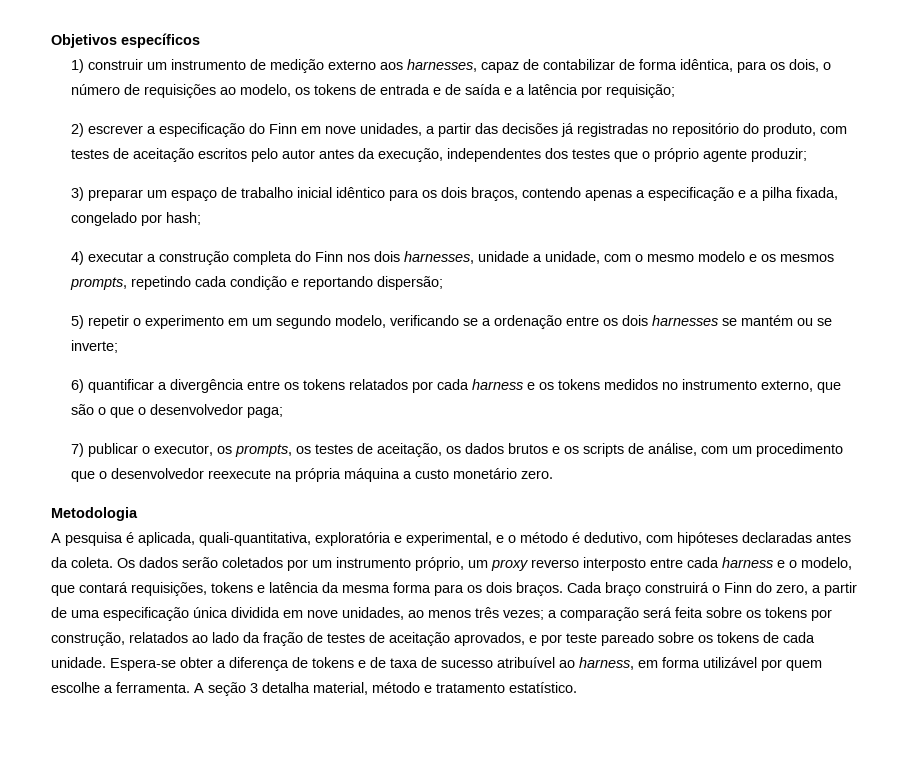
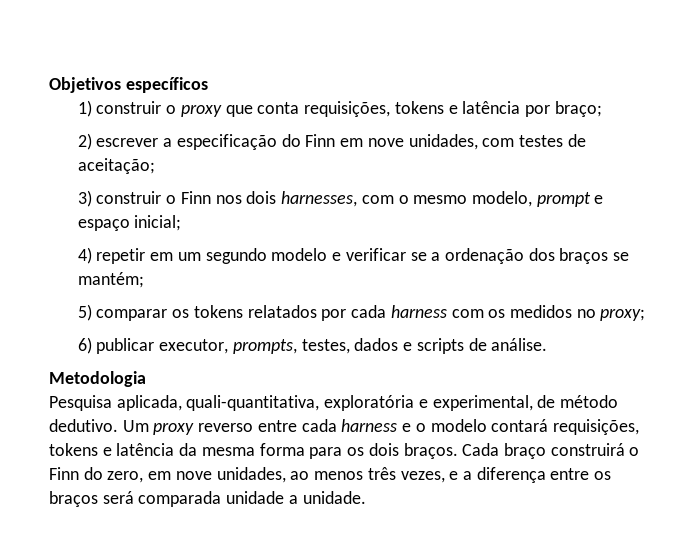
- 1) construir um instrumento de medição externo aos harnesses, capaz de contabilizar de forma idêntica, para os dois, o número de requisições ao modelo, os tokens de entrada e de saída e a latência por requisição;
+ 1) construir o proxy que conta requisições, tokens e latência por braço;
- 2) escrever a especificação do Finn em nove unidades, a partir das decisões já registradas no repositório do produto, com testes de aceitação escritos pelo autor antes da execução, independentes dos testes que o próprio agente produzir;
- 3) preparar um espaço de trabalho inicial idêntico para os dois braços, contendo apenas a especificação e a pilha fixada, congelado por hash;
- 4) executar a construção completa do Finn nos dois harnesses, unidade a unidade, com o mesmo modelo e os mesmos prompts, repetindo cada condição e reportando dispersão;
- 5) repetir o experimento em um segundo modelo, verificando se a ordenação entre os dois harnesses se mantém ou se inverte;
- 6) quantificar a divergência entre os tokens relatados por cada harness e os tokens medidos no instrumento externo, que são o que o desenvolvedor paga;
- 7) publicar o executor, os prompts, os testes de aceitação, os dados brutos e os scripts de análise, com um procedimento que o desenvolvedor reexecute na própria máquina a custo monetário zero.
+ 2) escrever a especificação do Finn em nove unidades, com testes de aceitação;
+ 3) construir o Finn nos dois harnesses, com o mesmo modelo, prompt e espaço inicial;
+ 4) repetir em um segundo modelo e verificar se a ordenação dos braços se mantém;
+ 5) comparar os tokens relatados por cada harness com os medidos no proxy;
+ 6) publicar executor, prompts, testes, dados e scripts de análise.
  Metodologia
- A pesquisa é aplicada, quali-quantitativa, exploratória e experimental, e o método é dedutivo, com hipóteses declaradas antes da coleta. Os dados serão coletados por um instrumento próprio, um proxy reverso interposto entre cada harness e o modelo, que contará requisições, tokens e latência da mesma forma para os dois braços.
+ Pesquisa aplicada, quali-quantitativa, exploratória e experimental, de método dedutivo. Um proxy reverso entre cada harness e o modelo contará requisições, tokens e latência da mesma forma para os dois braços.
- Cada braço construirá o Finn do zero, a partir de uma especificação única dividida em nove unidades, ao menos três vezes; a comparação será feita sobre os tokens por construção, relatados ao lado da fração de testes de aceitação aprovados, e por teste pareado sobre os tokens de cada unidade. Espera-se obter a diferença de tokens e de taxa de sucesso atribuível ao harness, em forma utilizável por quem escolhe a ferramenta. A seção 3 detalha material, método e tratamento estatístico.
+ Cada braço construirá o Finn do zero, em nove unidades, ao menos três vezes, e a diferença entre os braços será comparada unidade a unidade.

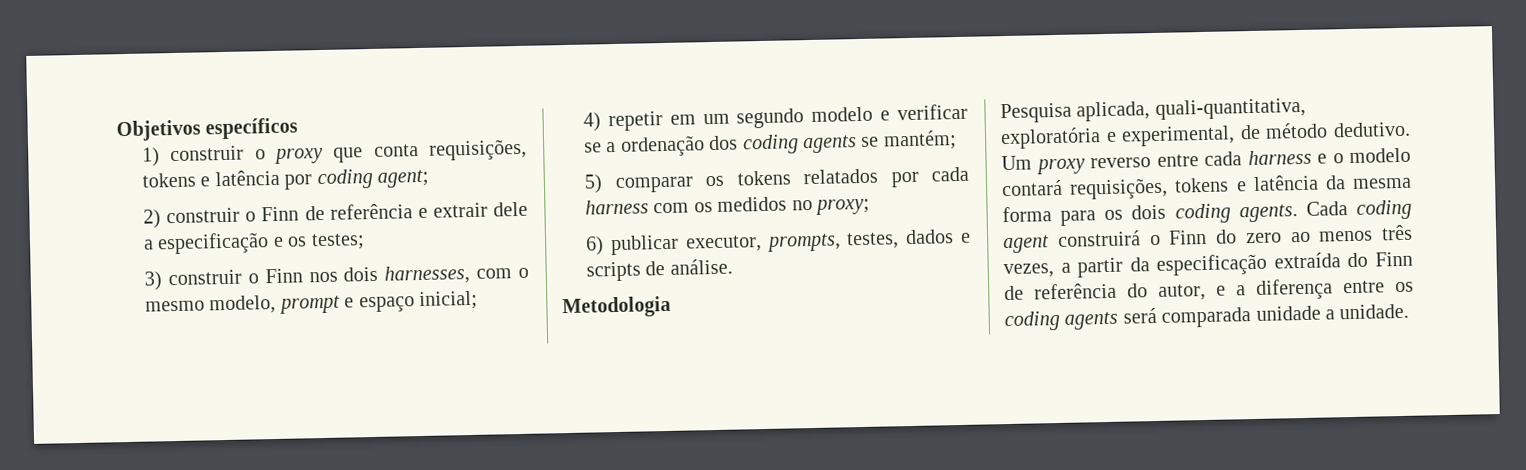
- 1) construir o proxy que conta requisições, tokens e latência por braço;
+ 1) construir o proxy que conta requisições, tokens e latência por coding agent;
- 2) escrever a especificação do Finn em nove unidades, com testes de aceitação;
+ 2) construir o Finn de referência e extrair dele a especificação e os testes;
- 4) repetir em um segundo modelo e verificar se a ordenação dos braços se mantém;
+ 4) repetir em um segundo modelo e verificar se a ordenação dos coding agents se mantém;
- Um proxy reverso entre cada harness e o modelo contará requisições, tokens e latência da mesma forma para os dois braços. Cada braço construirá o Finn do zero, em nove unidades, ao menos três vezes, e a diferença entre os braços será comparada unidade a unidade.
+ Um proxy reverso entre cada harness e o modelo contará requisições, tokens e latência da mesma forma para os dois coding agents. Cada coding agent construirá o Finn do zero ao menos três vezes, a partir da especificação extraída do Finn de referência do autor, e a diferença entre os coding agents será comparada unidade a unidade.

